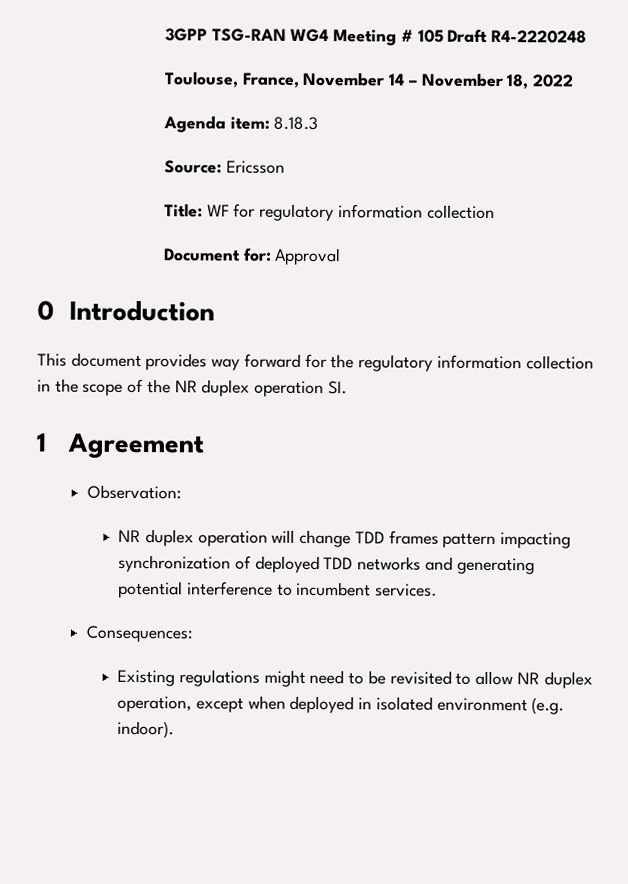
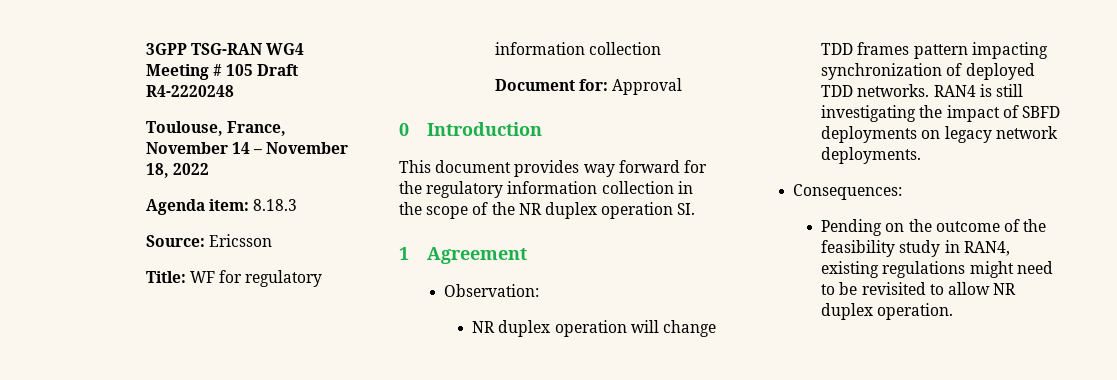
- NR duplex operation will change TDD frames pattern impacting synchronization of deployed TDD networks and generating potential interference to incumbent services.
+ NR duplex operation will change TDD frames pattern impacting synchronization of deployed TDD networks. RAN4 is still investigating the impact of SBFD deployments on legacy network deployments.
  Consequences:
- Existing regulations might need to be revisited to allow NR duplex operation, except when deployed in isolated environment (e.g. indoor).
+ Pending on the outcome of the feasibility study in RAN4, existing regulations might need to be revisited to allow NR duplex operation.

